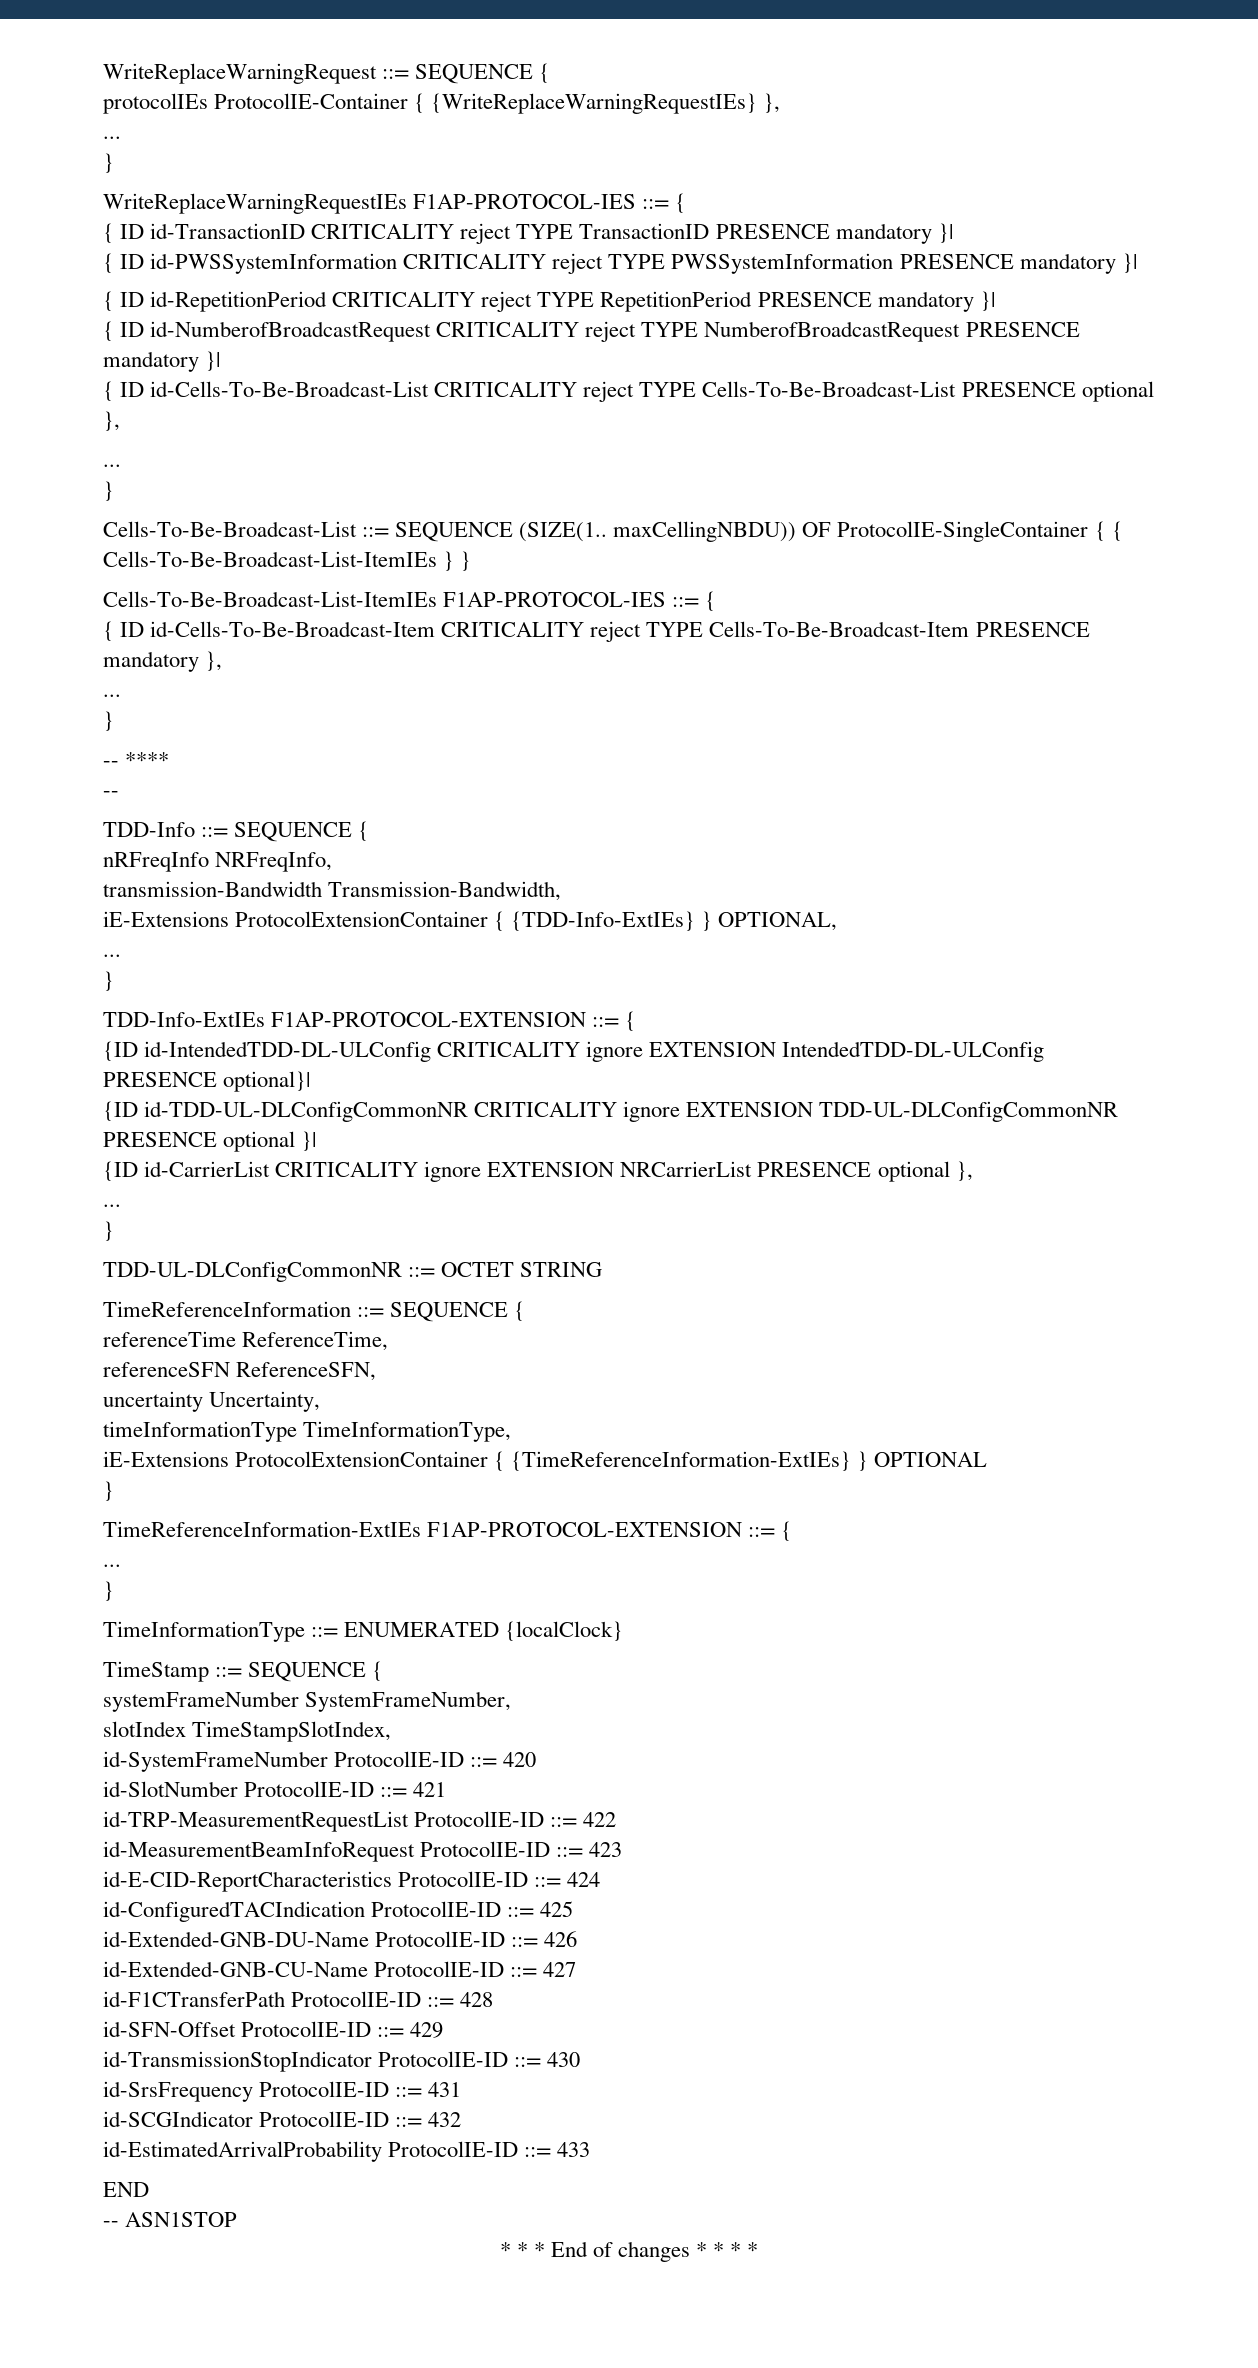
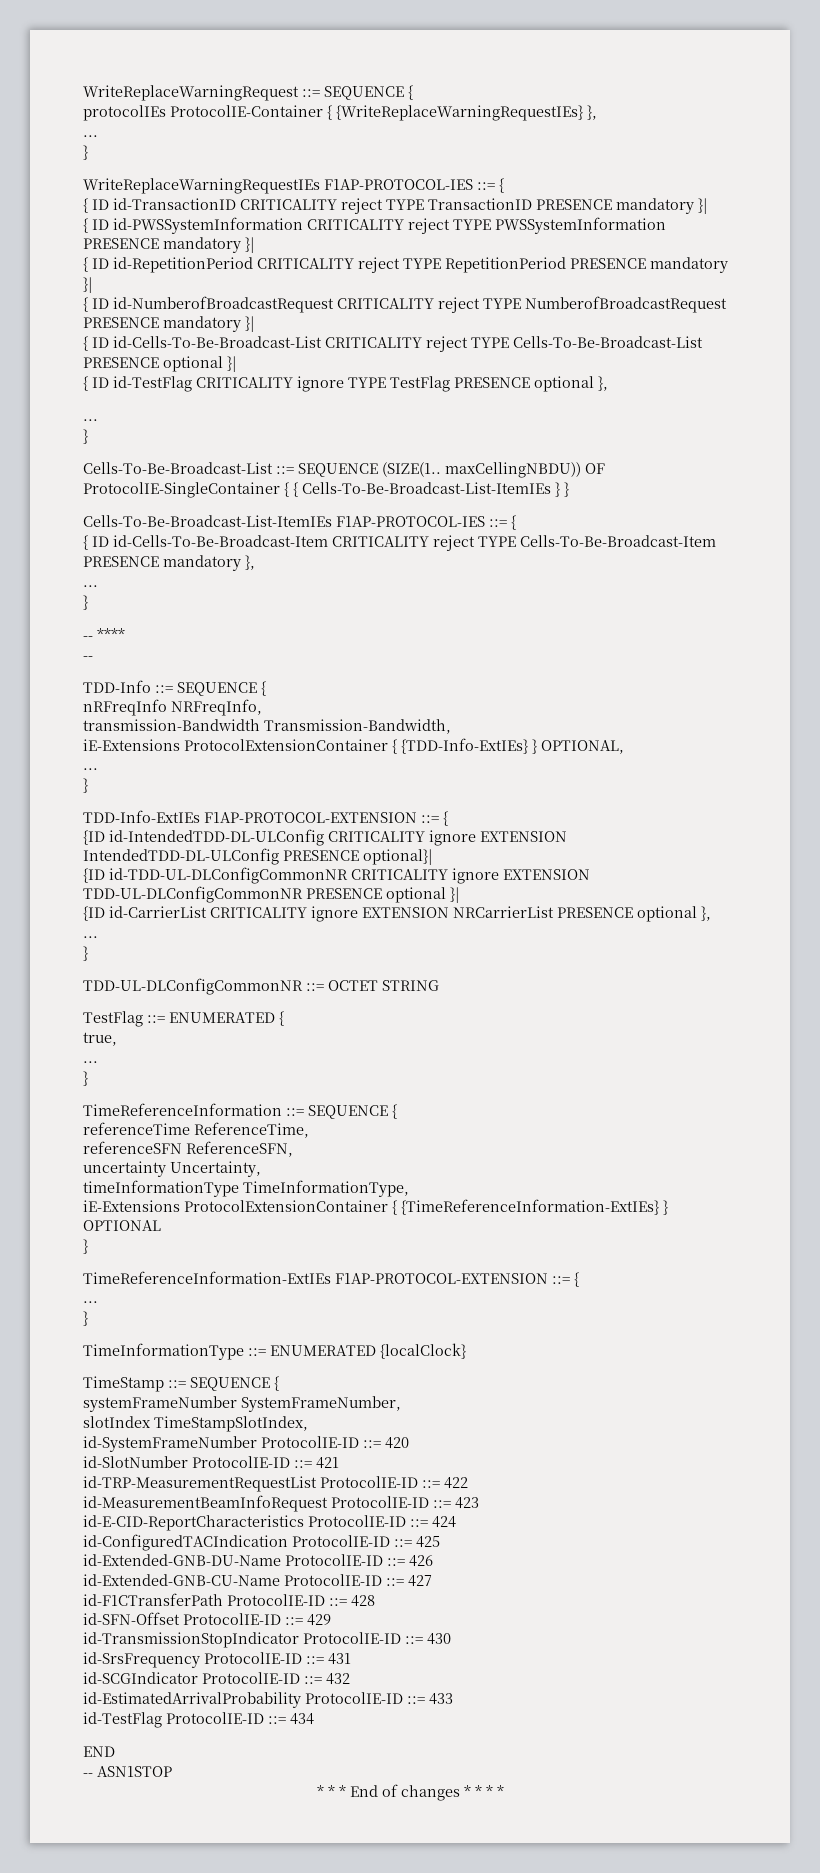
- { ID id-Cells-To-Be-Broadcast-List CRITICALITY reject TYPE Cells-To-Be-Broadcast-List PRESENCE optional },
+ { ID id-Cells-To-Be-Broadcast-List CRITICALITY reject TYPE Cells-To-Be-Broadcast-List PRESENCE optional }|
+ { ID id-TestFlag CRITICALITY ignore TYPE TestFlag PRESENCE optional },
+ TestFlag ::= ENUMERATED {
+ true,
+ ...
+ }
+ id-TestFlag ProtocolIE-ID ::= 434

